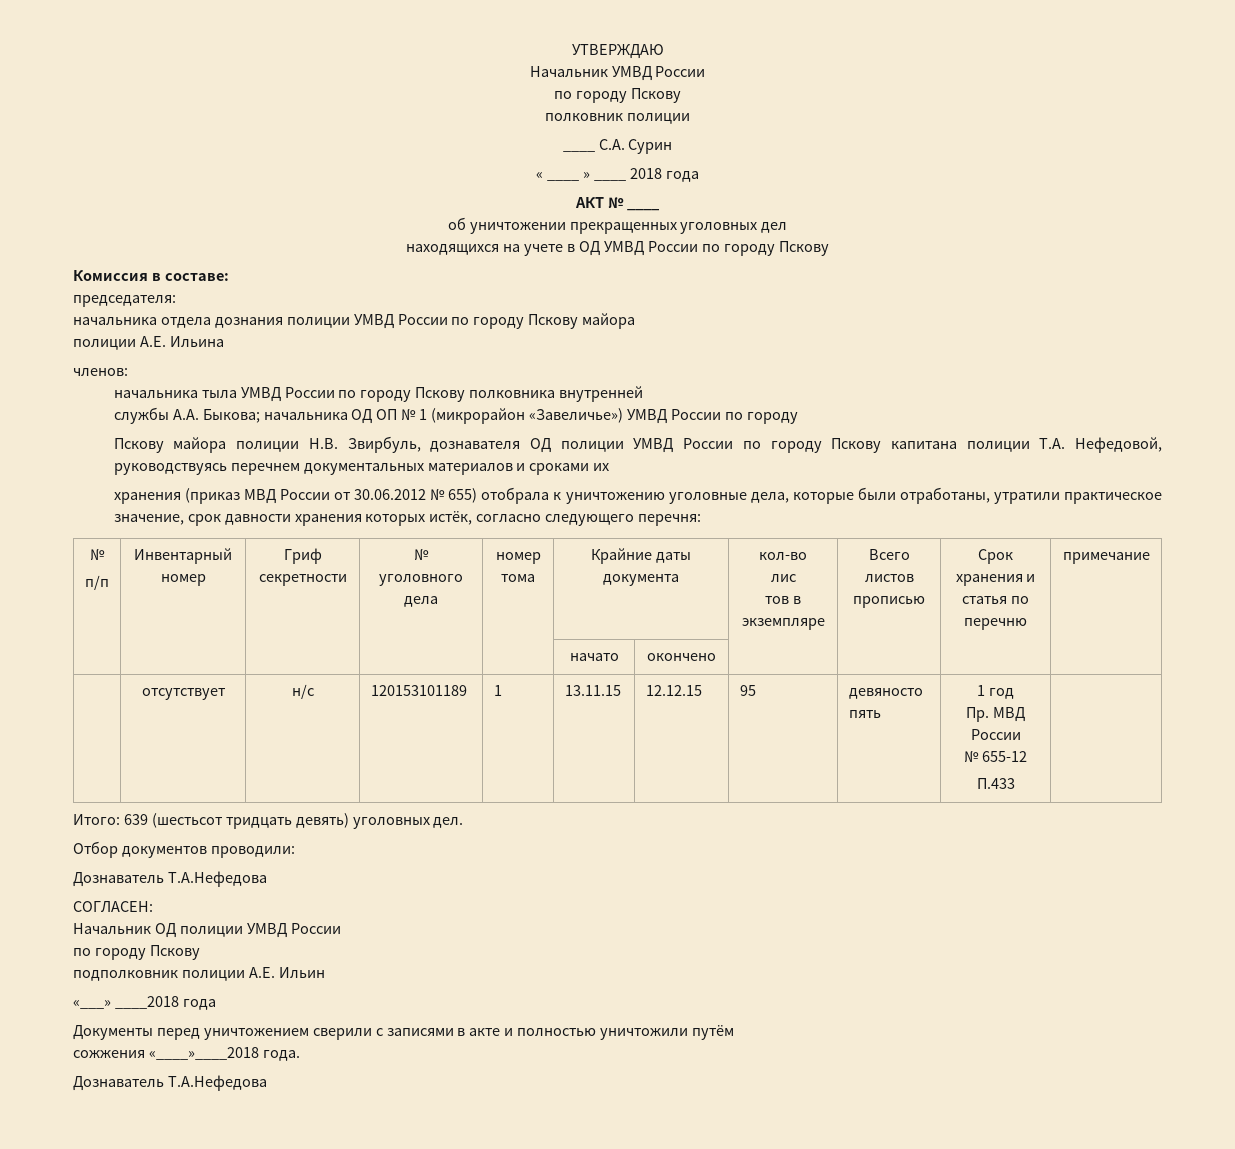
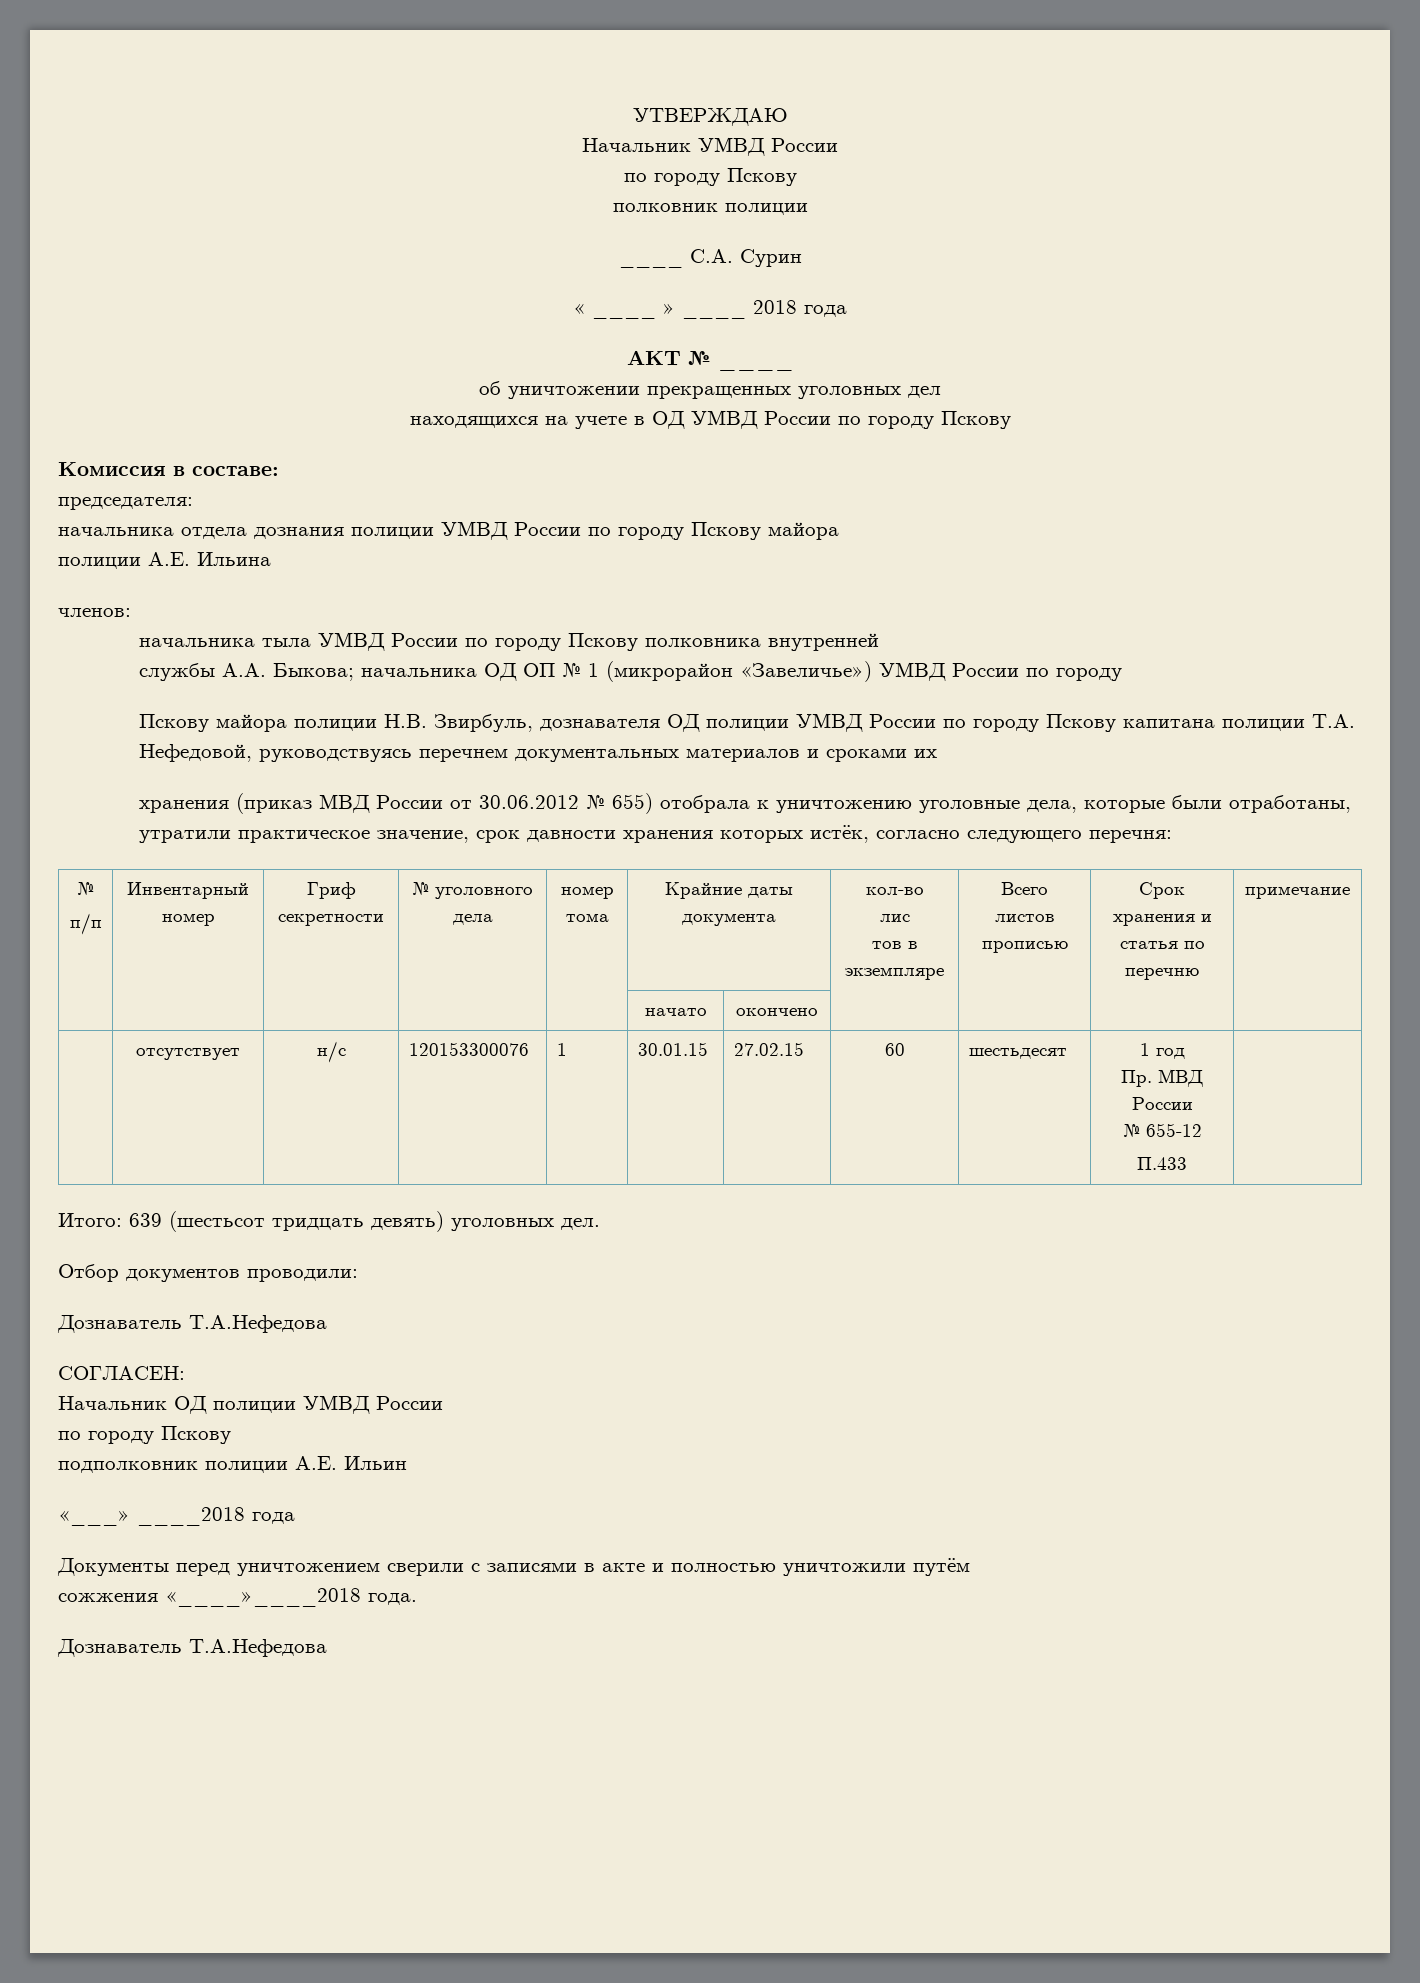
- | отсутствует | н/с | 120153101189 | 1 | 13.11.15 | 12.12.15 | 95 | девяносто пять | 1 год
+ | отсутствует | н/с | 120153300076 | 1 | 30.01.15 | 27.02.15 | 60 | шестьдесят | 1 год

